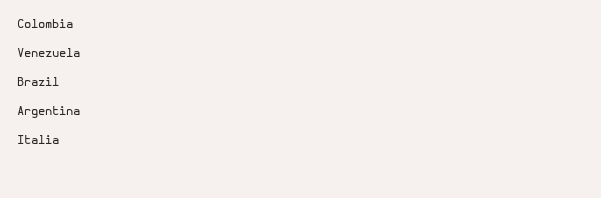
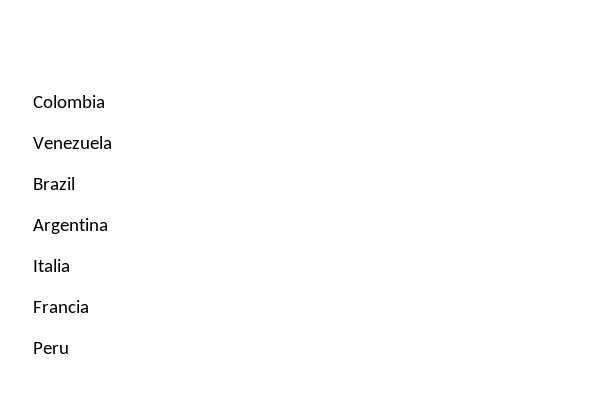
+ Francia
+ Peru

